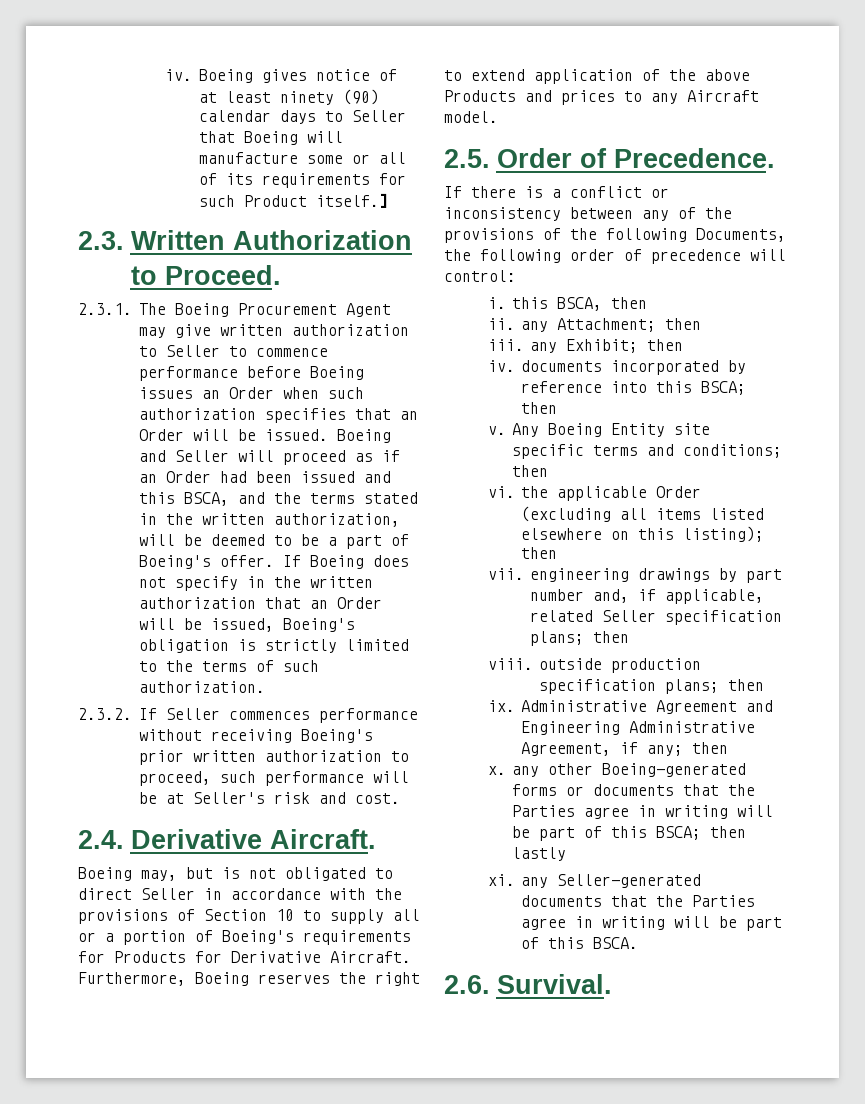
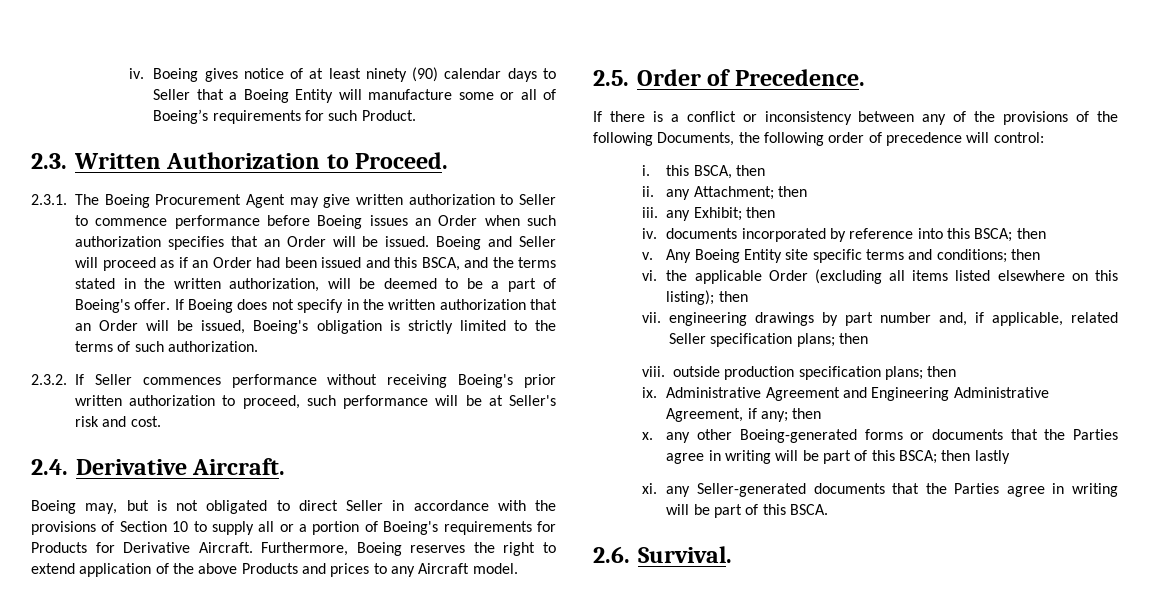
- Boeing gives notice of at least ninety (90) calendar days to Seller that Boeing will manufacture some or all of its requirements for such Product itself.]
+ Boeing gives notice of at least ninety (90) calendar days to Seller that a Boeing Entity will manufacture some or all of Boeing’s requirements for such Product.

